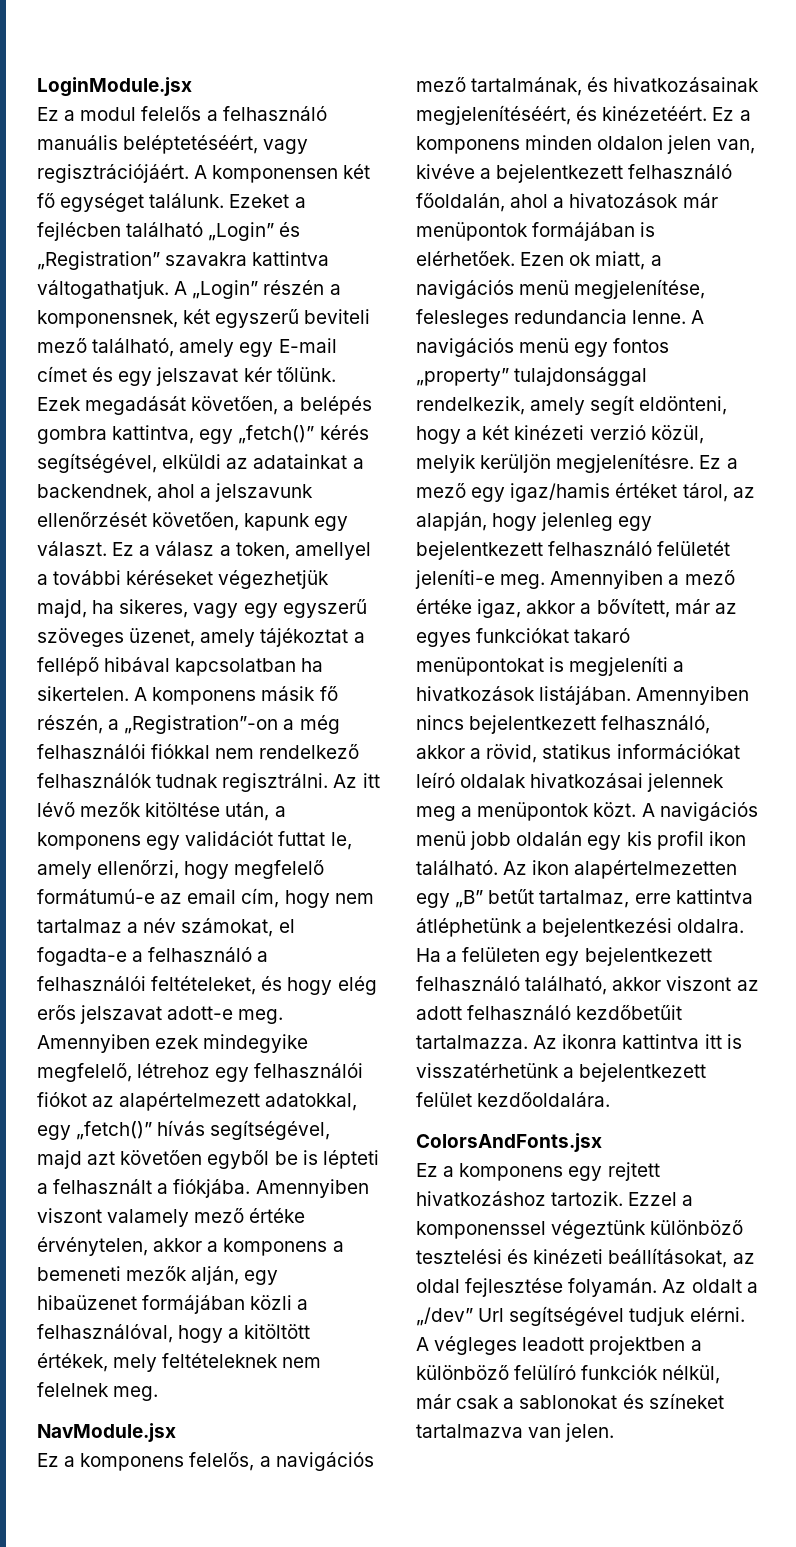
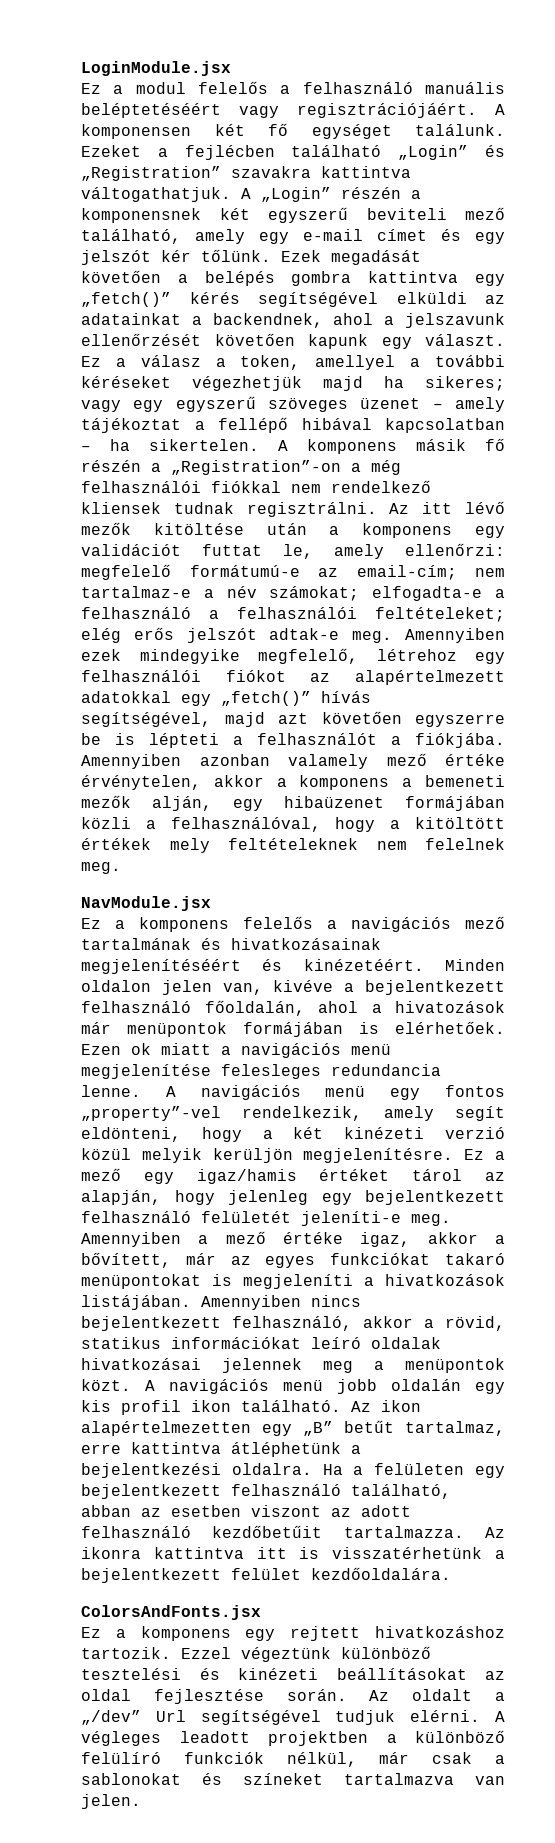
- Ez a modul felelős a felhasználó manuális beléptetéséért, vagy regisztrációjáért.
+ Ez a modul felelős a felhasználó manuális beléptetéséért vagy regisztrációjáért.
- A „Login” részén a komponensnek, két egyszerű beviteli mező található, amely egy E-mail címet és egy jelszavat kér tőlünk.
+ A „Login” részén a komponensnek két egyszerű beviteli mező található, amely egy e-mail címet és egy jelszót kér tőlünk.
- Ezek megadását követően, a belépés gombra kattintva, egy „fetch()” kérés segítségével, elküldi az adatainkat a backendnek, ahol a jelszavunk ellenőrzését követően, kapunk egy választ.
+ Ezek megadását követően a belépés gombra kattintva egy „fetch()” kérés segítségével elküldi az adatainkat a backendnek, ahol a jelszavunk ellenőrzését követően kapunk egy választ.
- Ez a válasz a token, amellyel a további kéréseket végezhetjük majd, ha sikeres, vagy egy egyszerű szöveges üzenet, amely tájékoztat a fellépő hibával kapcsolatban ha sikertelen.
+ Ez a válasz a token, amellyel a további kéréseket végezhetjük majd ha sikeres; vagy egy egyszerű szöveges üzenet – amely tájékoztat a fellépő hibával kapcsolatban – ha sikertelen.
- A komponens másik fő részén, a „Registration”-on a még felhasználói fiókkal nem rendelkező felhasználók tudnak regisztrálni.
+ A komponens másik fő részén a „Registration”-on a még felhasználói fiókkal nem rendelkező kliensek tudnak regisztrálni.
- Az itt lévő mezők kitöltése után, a komponens egy validációt futtat le, amely ellenőrzi, hogy megfelelő formátumú-e az email cím, hogy nem tartalmaz a név számokat, el fogadta-e a felhasználó a felhasználói feltételeket, és hogy elég erős jelszavat adott-e meg.
+ Az itt lévő mezők kitöltése után a komponens egy validációt futtat le, amely ellenőrzi: megfelelő formátumú-e az email-cím; nem tartalmaz-e a név számokat; elfogadta-e a felhasználó a felhasználói feltételeket; elég erős jelszót adtak-e meg.
- Amennyiben ezek mindegyike megfelelő, létrehoz egy felhasználói fiókot az alapértelmezett adatokkal, egy „fetch()” hívás segítségével, majd azt követően egyből be is lépteti a felhasznált a fiókjába.
+ Amennyiben ezek mindegyike megfelelő, létrehoz egy felhasználói fiókot az alapértelmezett adatokkal egy „fetch()” hívás segítségével, majd azt követően egyszerre be is lépteti a felhasználót a fiókjába.
- Amennyiben viszont valamely mező értéke érvénytelen, akkor a komponens a bemeneti mezők alján, egy hibaüzenet formájában közli a felhasználóval, hogy a kitöltött értékek, mely feltételeknek nem felelnek meg.
+ Amennyiben azonban valamely mező értéke érvénytelen, akkor a komponens a bemeneti mezők alján, egy hibaüzenet formájában közli a felhasználóval, hogy a kitöltött értékek mely feltételeknek nem felelnek meg.
- Ez a komponens felelős, a navigációs mező tartalmának, és hivatkozásainak megjelenítéséért, és kinézetéért.
+ Ez a komponens felelős a navigációs mező tartalmának és hivatkozásainak megjelenítéséért és kinézetéért.
- Ez a komponens minden oldalon jelen van, kivéve a bejelentkezett felhasználó főoldalán, ahol a hivatozások már menüpontok formájában is elérhetőek.
+ Minden oldalon jelen van, kivéve a bejelentkezett felhasználó főoldalán, ahol a hivatozások már menüpontok formájában is elérhetőek.
- Ezen ok miatt, a navigációs menü megjelenítése, felesleges redundancia lenne.
+ Ezen ok miatt a navigációs menü megjelenítése felesleges redundancia lenne.
- A navigációs menü egy fontos „property” tulajdonsággal rendelkezik, amely segít eldönteni, hogy a két kinézeti verzió közül, melyik kerüljön megjelenítésre.
+ A navigációs menü egy fontos „property”-vel rendelkezik, amely segít eldönteni, hogy a két kinézeti verzió közül melyik kerüljön megjelenítésre.
- Ez a mező egy igaz/hamis értéket tárol, az alapján, hogy jelenleg egy bejelentkezett felhasználó felületét jeleníti-e meg.
+ Ez a mező egy igaz/hamis értéket tárol az alapján, hogy jelenleg egy bejelentkezett felhasználó felületét jeleníti-e meg.
- Ha a felületen egy bejelentkezett felhasználó található, akkor viszont az adott felhasználó kezdőbetűit tartalmazza.
+ Ha a felületen egy bejelentkezett felhasználó található, abban az esetben viszont az adott felhasználó kezdőbetűit tartalmazza.
- Ezzel a komponenssel végeztünk különböző tesztelési és kinézeti beállításokat, az oldal fejlesztése folyamán.
+ Ezzel végeztünk különböző tesztelési és kinézeti beállításokat az oldal fejlesztése során.

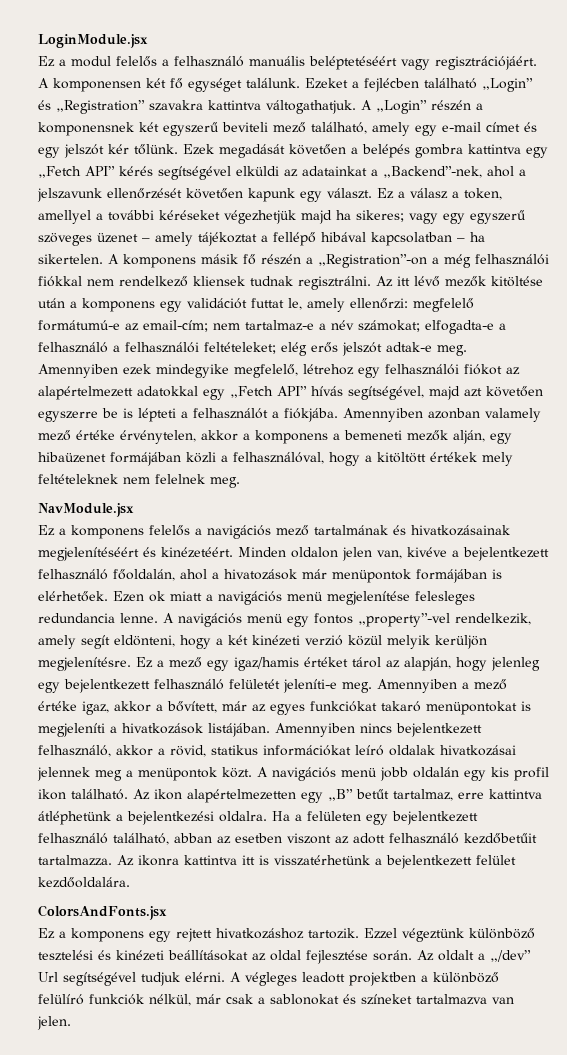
- Ezek megadását követően a belépés gombra kattintva egy „fetch()” kérés segítségével elküldi az adatainkat a backendnek, ahol a jelszavunk ellenőrzését követően kapunk egy választ.
+ Ezek megadását követően a belépés gombra kattintva egy „Fetch API” kérés segítségével elküldi az adatainkat a „Backend”-nek, ahol a jelszavunk ellenőrzését követően kapunk egy választ.
- Amennyiben ezek mindegyike megfelelő, létrehoz egy felhasználói fiókot az alapértelmezett adatokkal egy „fetch()” hívás segítségével, majd azt követően egyszerre be is lépteti a felhasználót a fiókjába.
+ Amennyiben ezek mindegyike megfelelő, létrehoz egy felhasználói fiókot az alapértelmezett adatokkal egy „Fetch API” hívás segítségével, majd azt követően egyszerre be is lépteti a felhasználót a fiókjába.

